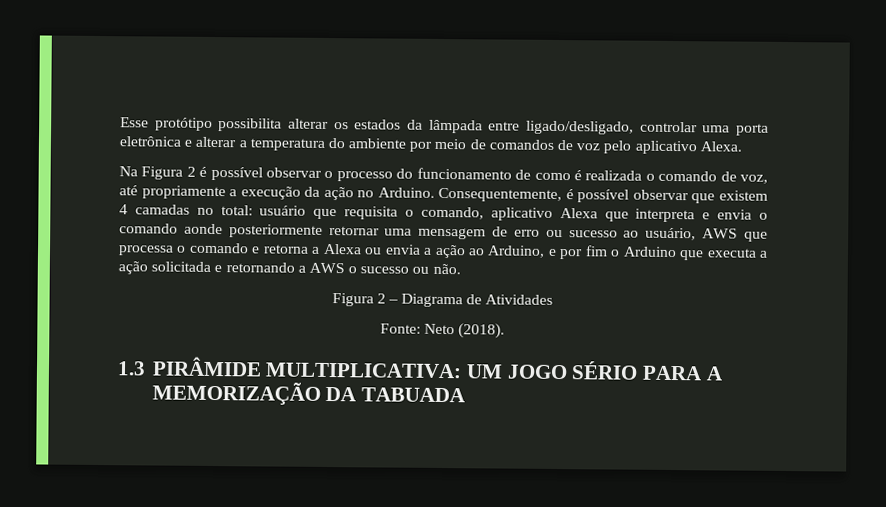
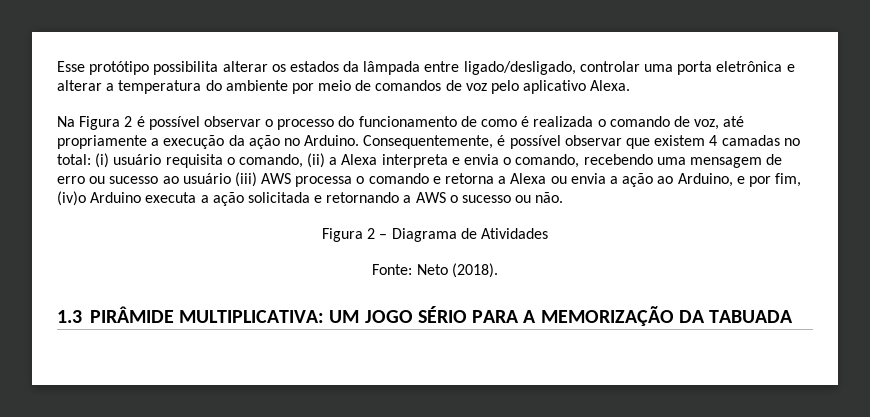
- Consequentemente, é possível observar que existem 4 camadas no total: usuário que requisita o comando, aplicativo Alexa que interpreta e envia o comando aonde posteriormente retornar uma mensagem de erro ou sucesso ao usuário, AWS que processa o comando e retorna a Alexa ou envia a ação ao Arduino, e por fim o Arduino que executa a ação solicitada e retornando a AWS o sucesso ou não.
+ Consequentemente, é possível observar que existem 4 camadas no total: (i) usuário requisita o comando, (ii) a Alexa interpreta e envia o comando, recebendo uma mensagem de erro ou sucesso ao usuário (iii) AWS processa o comando e retorna a Alexa ou envia a ação ao Arduino, e por fim, (iv)o Arduino executa a ação solicitada e retornando a AWS o sucesso ou não.

